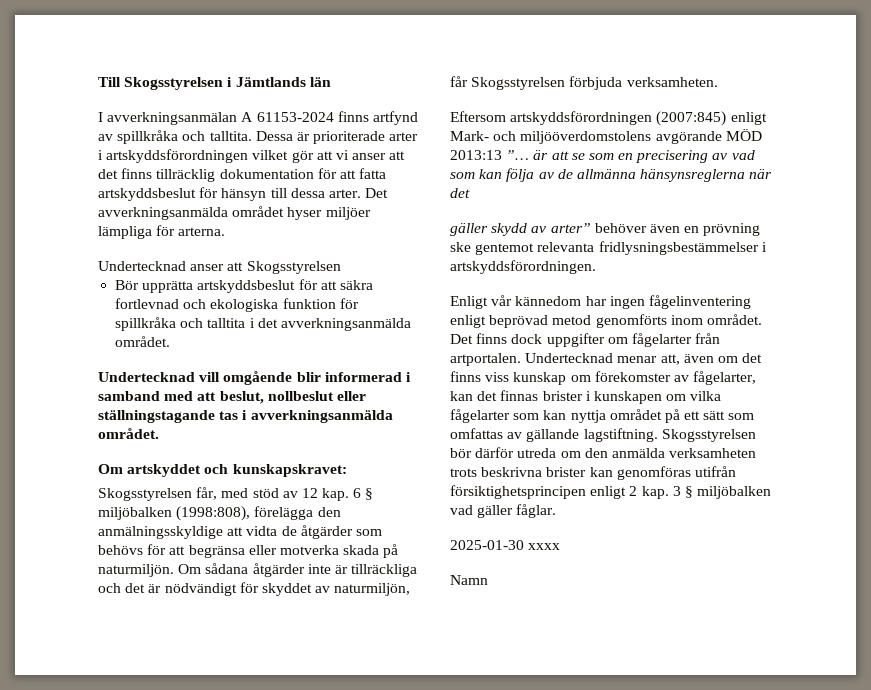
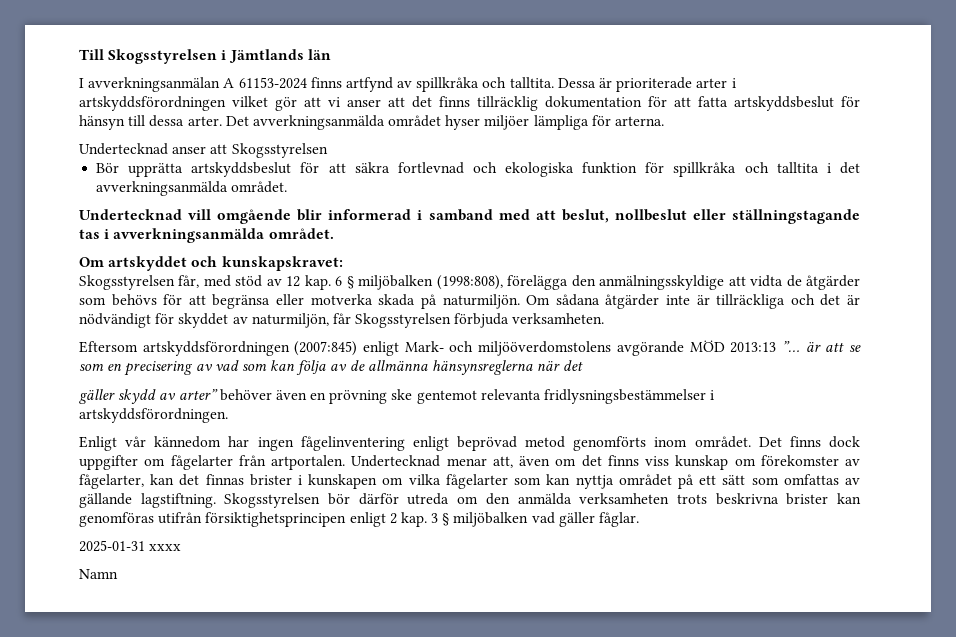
- 2025-01-30 xxxx
+ 2025-01-31 xxxx

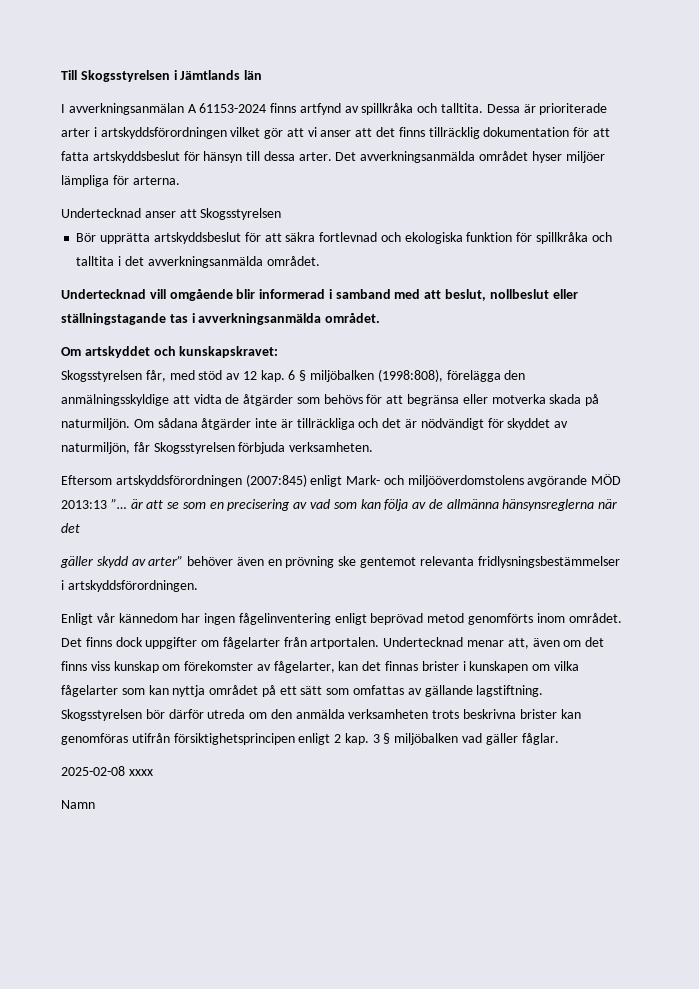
- 2025-01-31 xxxx
+ 2025-02-08 xxxx

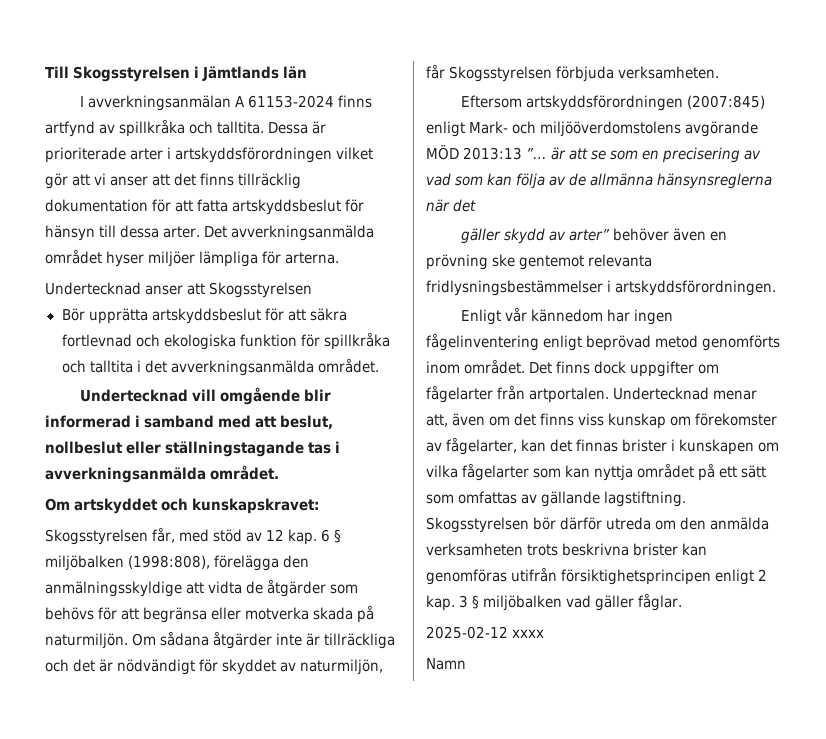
- 2025-02-08 xxxx
+ 2025-02-12 xxxx

